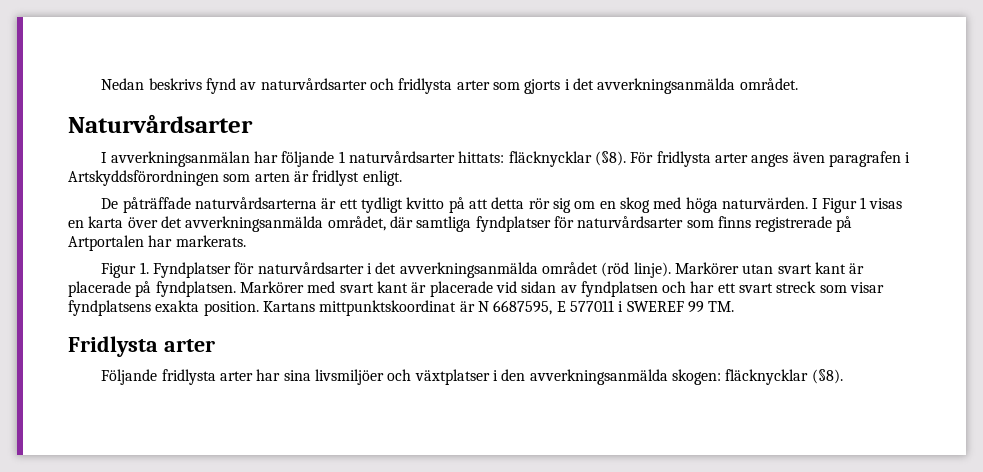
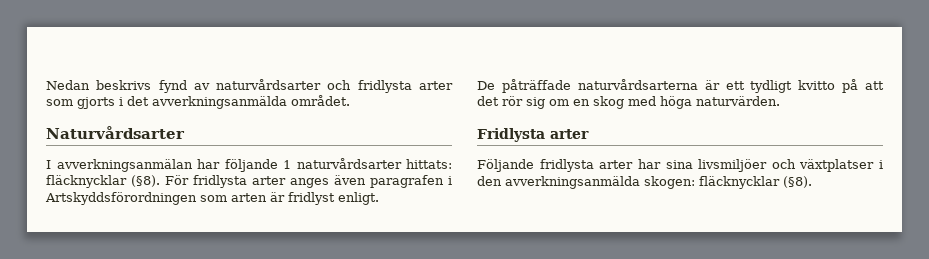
- De påträffade naturvårdsarterna är ett tydligt kvitto på att detta rör sig om en skog med höga naturvärden. I Figur 1 visas en karta över det avverkningsanmälda området, där samtliga fyndplatser för naturvårdsarter som finns registrerade på Artportalen har markerats.
- Figur 1. Fyndplatser för naturvårdsarter i det avverkningsanmälda området (röd linje). Markörer utan svart kant är placerade på fyndplatsen. Markörer med svart kant är placerade vid sidan av fyndplatsen och har ett svart streck som visar fyndplatsens exakta position. Kartans mittpunktskoordinat är N 6687595, E 577011 i SWEREF 99 TM.
+ De påträffade naturvårdsarterna är ett tydligt kvitto på att det rör sig om en skog med höga naturvärden.

